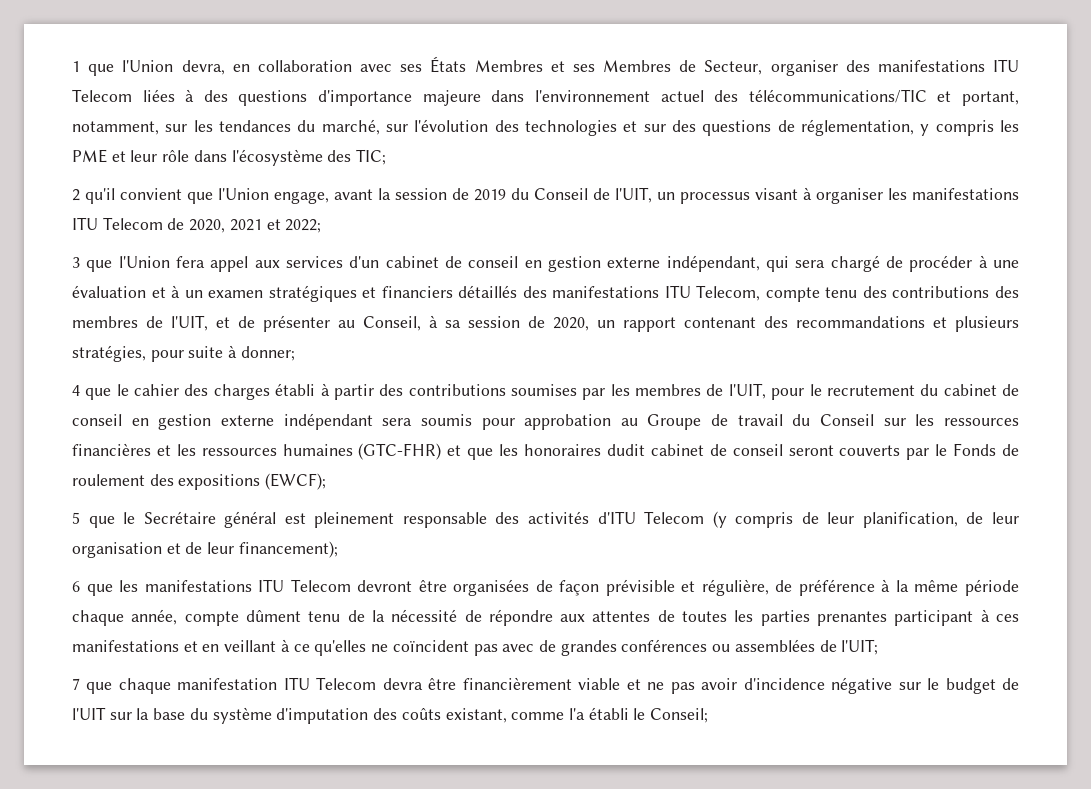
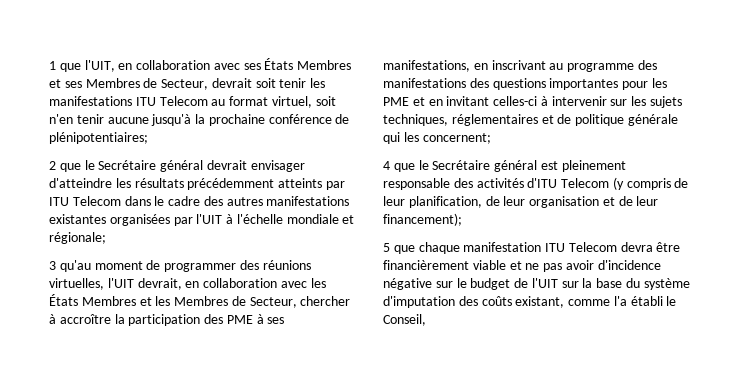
- 1 que l'Union devra, en collaboration avec ses États Membres et ses Membres de Secteur, organiser des manifestations ITU Telecom liées à des questions d'importance majeure dans l'environnement actuel des télécommunications/TIC et portant, notamment, sur les tendances du marché, sur l'évolution des technologies et sur des questions de réglementation, y compris les PME et leur rôle dans l'écosystème des TIC;
- 2 qu'il convient que l'Union engage, avant la session de 2019 du Conseil de l'UIT, un processus visant à organiser les manifestations ITU Telecom de 2020, 2021 et 2022;
- 3 que l'Union fera appel aux services d'un cabinet de conseil en gestion externe indépendant, qui sera chargé de procéder à une évaluation et à un examen stratégiques et financiers détaillés des manifestations ITU Telecom, compte tenu des contributions des membres de l'UIT, et de présenter au Conseil, à sa session de 2020, un rapport contenant des recommandations et plusieurs stratégies, pour suite à donner;
- 4 que le cahier des charges établi à partir des contributions soumises par les membres de l'UIT, pour le recrutement du cabinet de conseil en gestion externe indépendant sera soumis pour approbation au Groupe de travail du Conseil sur les ressources financières et les ressources humaines (GTC-FHR) et que les honoraires dudit cabinet de conseil seront couverts par le Fonds de roulement des expositions (EWCF);
- 5 que le Secrétaire général est pleinement responsable des activités d'ITU Telecom (y compris de leur planification, de leur organisation et de leur financement);
+ 1 que l'UIT, en collaboration avec ses États Membres et ses Membres de Secteur, devrait soit tenir les manifestations ITU Telecom au format virtuel, soit n'en tenir aucune jusqu'à la prochaine conférence de plénipotentiaires;
+ 2 que le Secrétaire général devrait envisager d'atteindre les résultats précédemment atteints par ITU Telecom dans le cadre des autres manifestations existantes organisées par l'UIT à l'échelle mondiale et régionale;
+ 3 qu'au moment de programmer des réunions virtuelles, l'UIT devrait, en collaboration avec les États Membres et les Membres de Secteur, chercher à accroître la participation des PME à ses manifestations, en inscrivant au programme des manifestations des questions importantes pour les PME et en invitant celles-ci à intervenir sur les sujets techniques, réglementaires et de politique générale qui les concernent;
+ 4 que le Secrétaire général est pleinement responsable des activités d'ITU Telecom (y compris de leur planification, de leur organisation et de leur financement);
- 6 que les manifestations ITU Telecom devront être organisées de façon prévisible et régulière, de préférence à la même période chaque année, compte dûment tenu de la nécessité de répondre aux attentes de toutes les parties prenantes participant à ces manifestations et en veillant à ce qu'elles ne coïncident pas avec de grandes conférences ou assemblées de l'UIT;
- 7 que chaque manifestation ITU Telecom devra être financièrement viable et ne pas avoir d'incidence négative sur le budget de l'UIT sur la base du système d'imputation des coûts existant, comme l'a établi le Conseil;
+ 5 que chaque manifestation ITU Telecom devra être financièrement viable et ne pas avoir d'incidence négative sur le budget de l'UIT sur la base du système d'imputation des coûts existant, comme l'a établi le Conseil,

